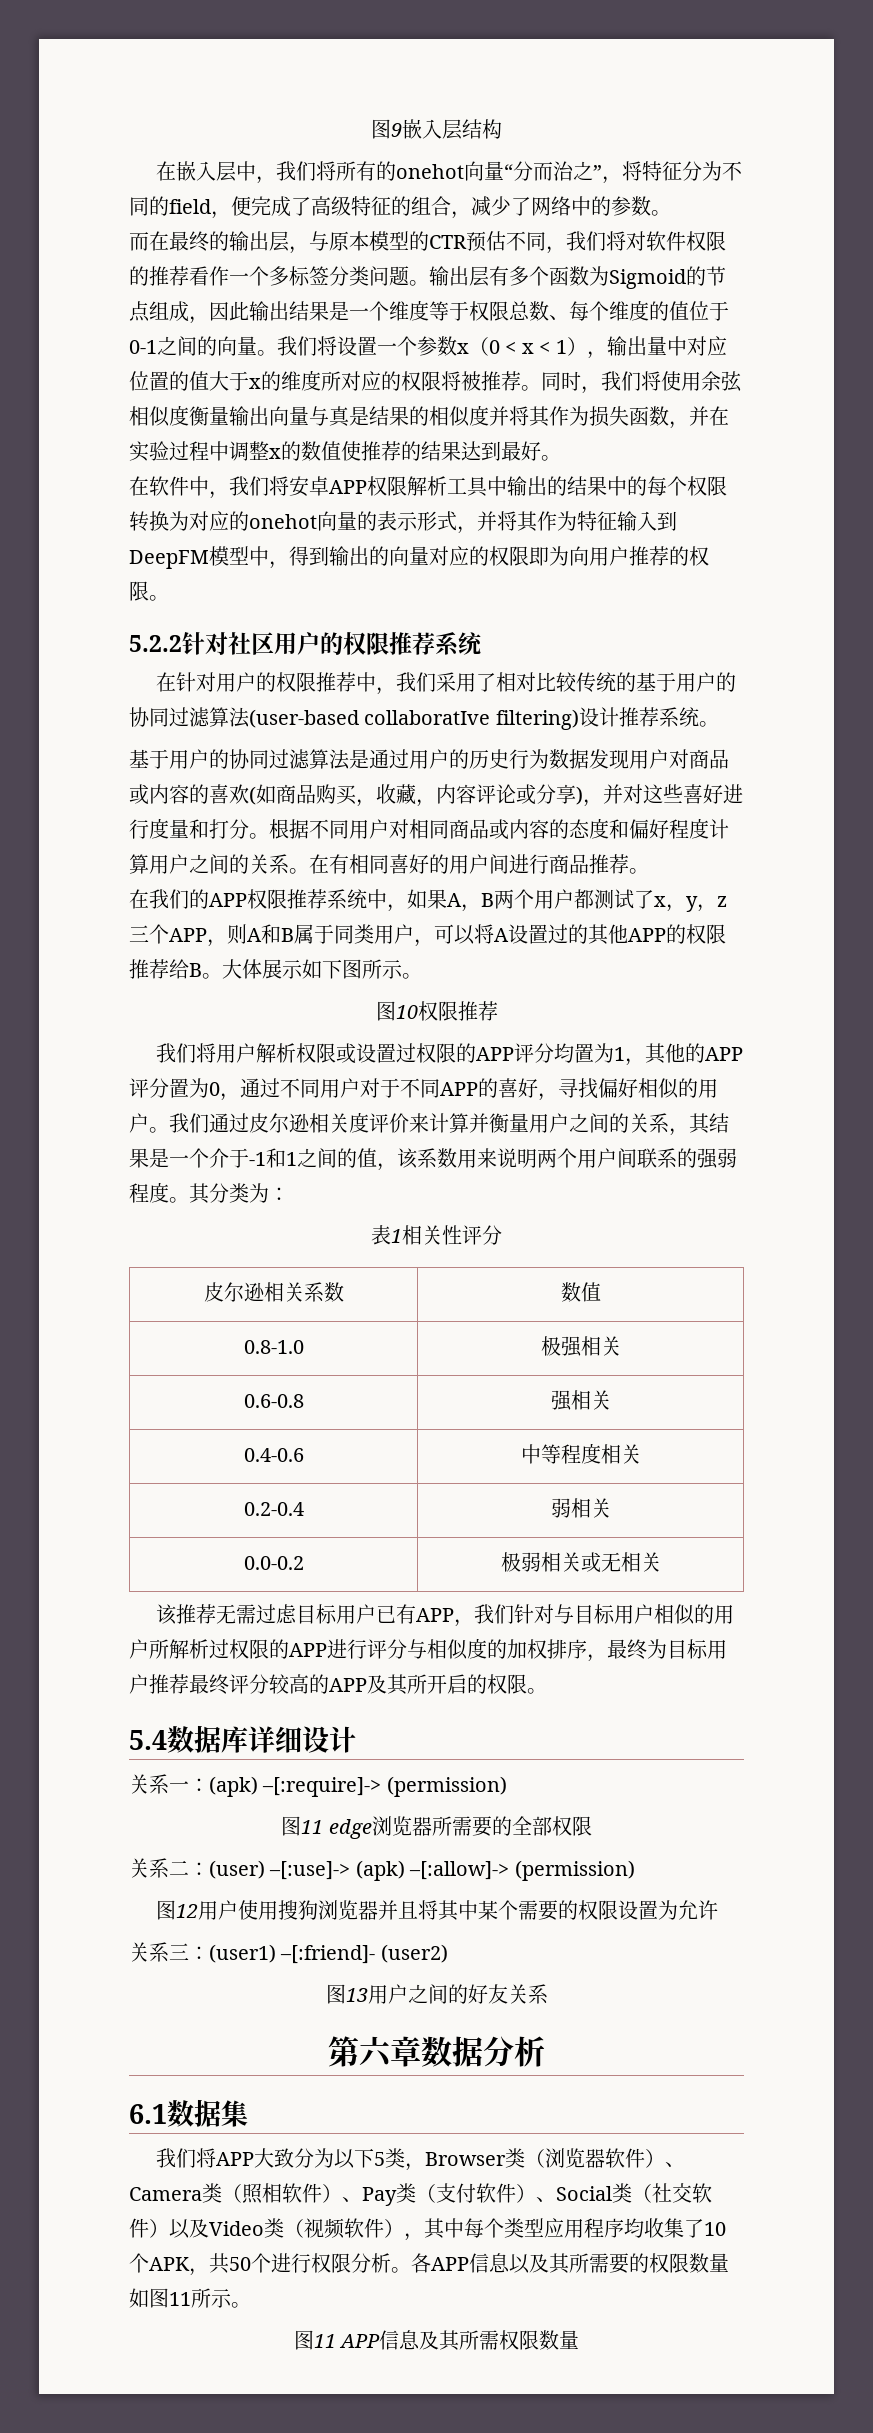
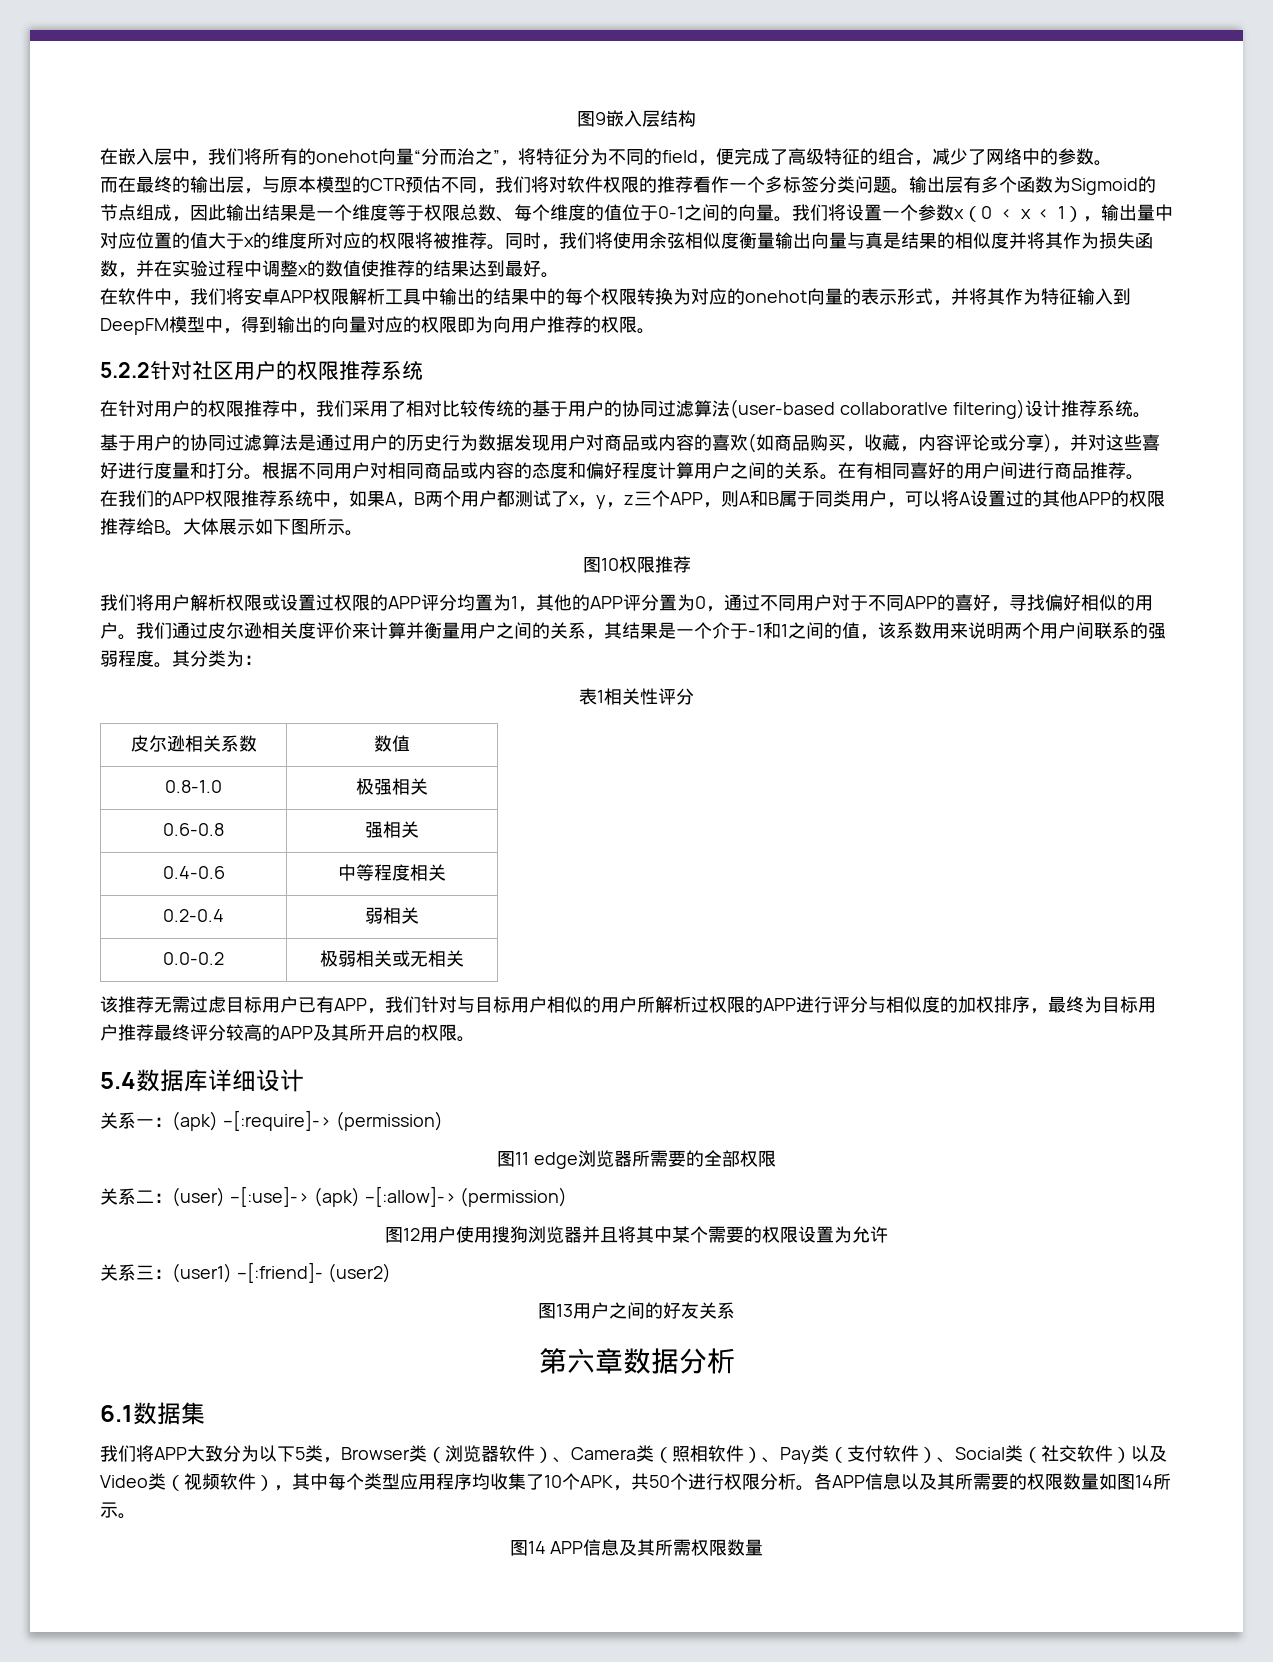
- 各APP信息以及其所需要的权限数量如图11所示。
- 图11 APP信息及其所需权限数量
+ 各APP信息以及其所需要的权限数量如图14所示。
+ 图14 APP信息及其所需权限数量

